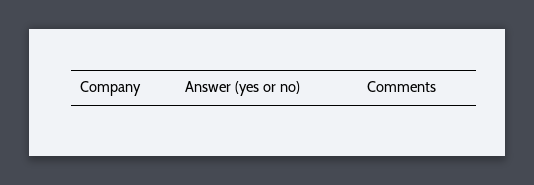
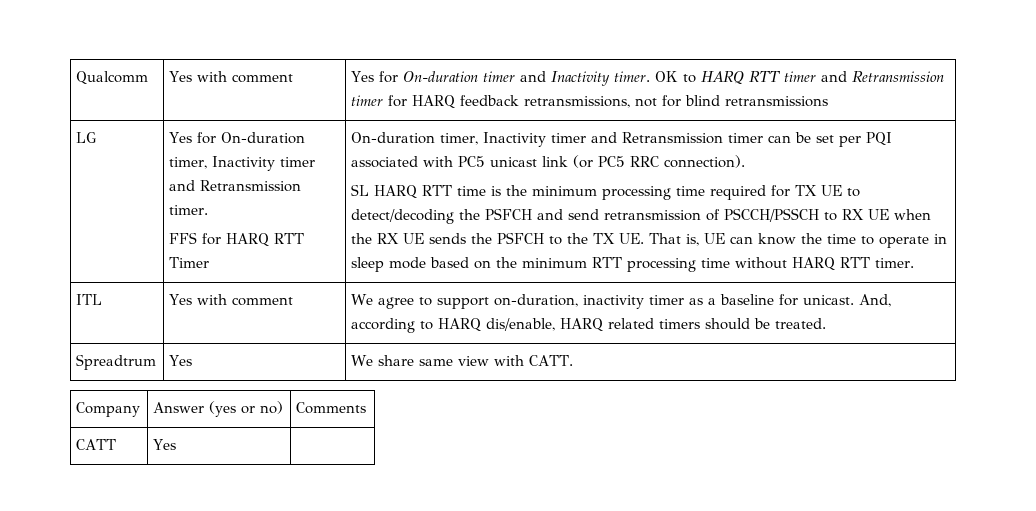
+ Qualcomm | Yes with comment | Yes for On-duration timer and Inactivity timer. OK to HARQ RTT timer and Retransmission timer for HARQ feedback retransmissions, not for blind retransmissions
+ LG | Yes for On-duration timer, Inactivity timer and Retransmission timer.
+ FFS for HARQ RTT Timer | On-duration timer, Inactivity timer and Retransmission timer can be set per PQI associated with PC5 unicast link (or PC5 RRC connection).
+ SL HARQ RTT time is the minimum processing time required for TX UE to detect/decoding the PSFCH and send retransmission of PSCCH/PSSCH to RX UE when the RX UE sends the PSFCH to the TX UE. That is, UE can know the time to operate in sleep mode based on the minimum RTT processing time without HARQ RTT timer.
+ ITL | Yes with comment | We agree to support on-duration, inactivity timer as a baseline for unicast. And, according to HARQ dis/enable, HARQ related timers should be treated.
+ Spreadtrum | Yes | We share same view with CATT.
+ CATT | Yes |

